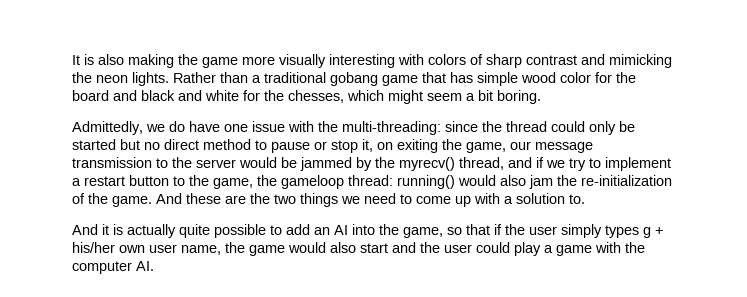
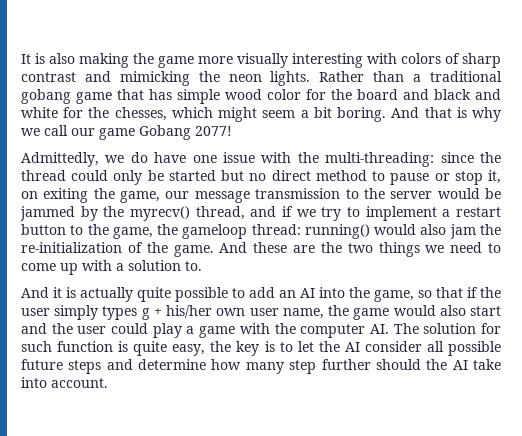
+ And that is why we call our game Gobang 2077!
- And it is actually quite possible to add an AI into the game, so that if the user simply types g + his/her own user name, the game would also start and the user could play a game with the computer AI.
+ And it is actually quite possible to add an AI into the game, so that if the user simply types g + his/her own user name, the game would also start and the user could play a game with the computer AI. The solution for such function is quite easy, the key is to let the AI consider all possible future steps and determine how many step further should the AI take into account.

